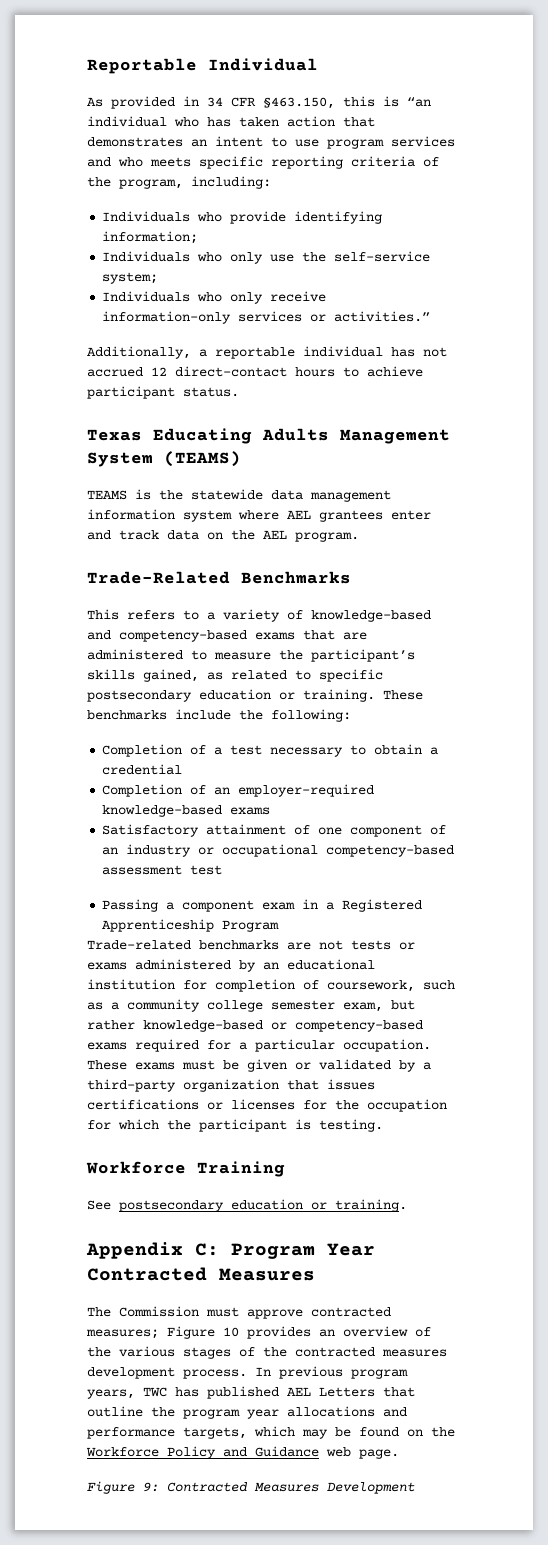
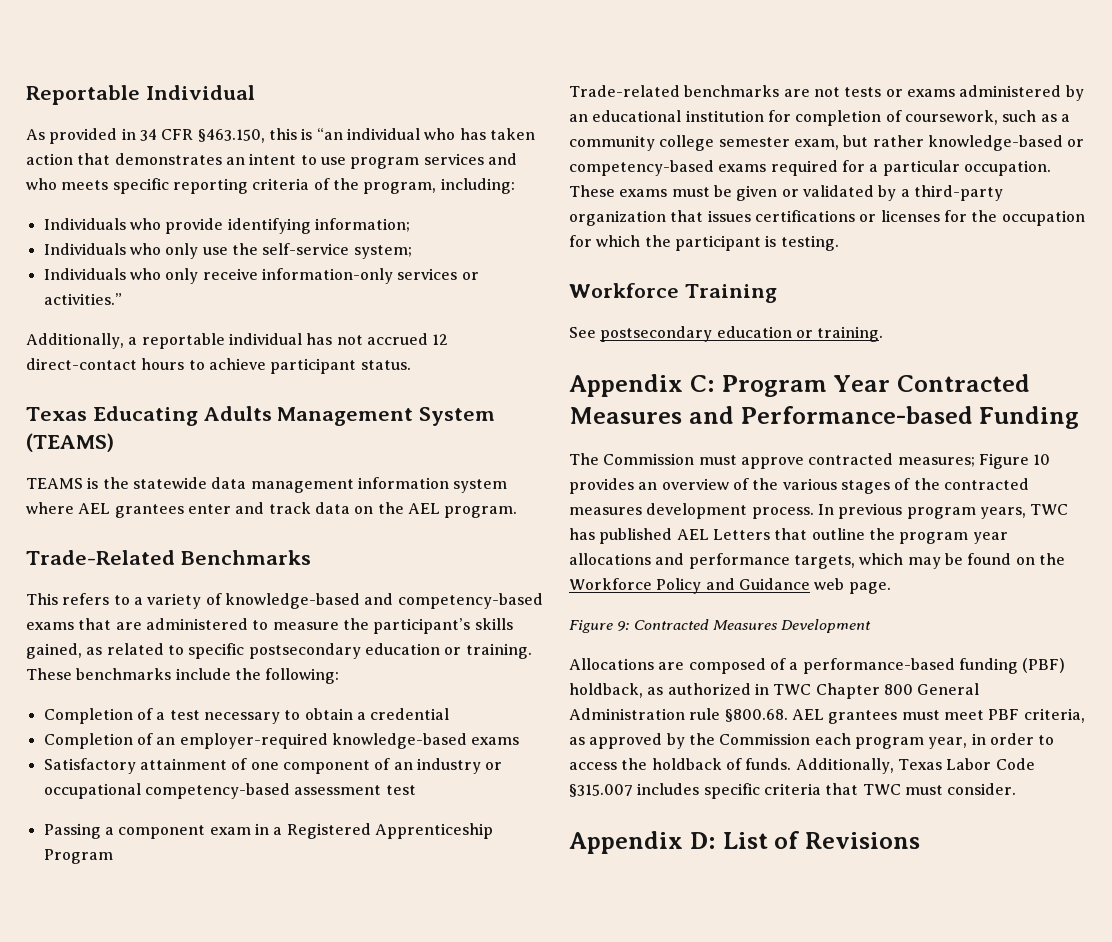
- Appendix C: Program Year Contracted Measures
+ Appendix C: Program Year Contracted Measures and Performance-based Funding
+ Allocations are composed of a performance-based funding (PBF) holdback, as authorized in TWC Chapter 800 General Administration rule §800.68. AEL grantees must meet PBF criteria, as approved by the Commission each program year, in order to access the holdback of funds. Additionally, Texas Labor Code §315.007 includes specific criteria that TWC must consider.
+ Appendix D: List of Revisions

